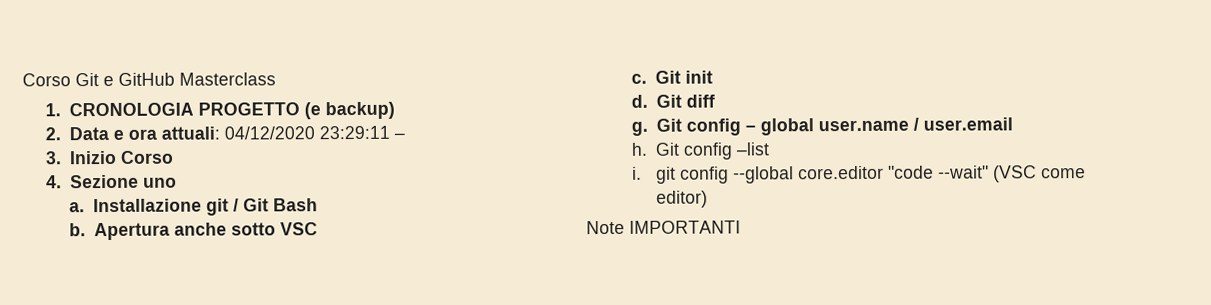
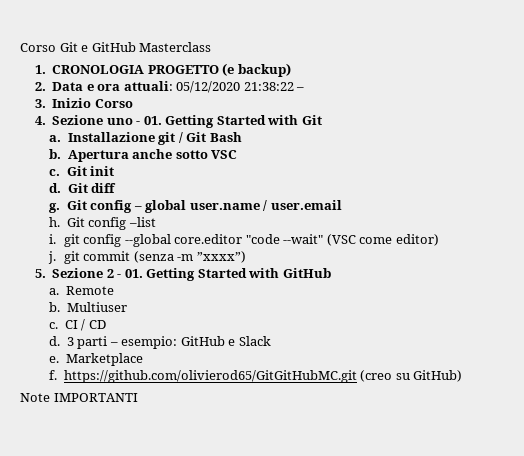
- 2. Data e ora attuali: 04/12/2020 23:29:11 –
+ 2. Data e ora attuali: 05/12/2020 21:38:22 –
- 4. Sezione uno
+ 4. Sezione uno - 01. Getting Started with Git
+ j. git commit (senza -m ”xxxx”)
+ 5. Sezione 2 - 01. Getting Started with GitHub
+ a. Remote
+ b. Multiuser
+ c. CI / CD
+ d. 3 parti – esempio: GitHub e Slack
+ e. Marketplace
+ f. https://github.com/olivierod65/GitGitHubMC.git (creo su GitHub)

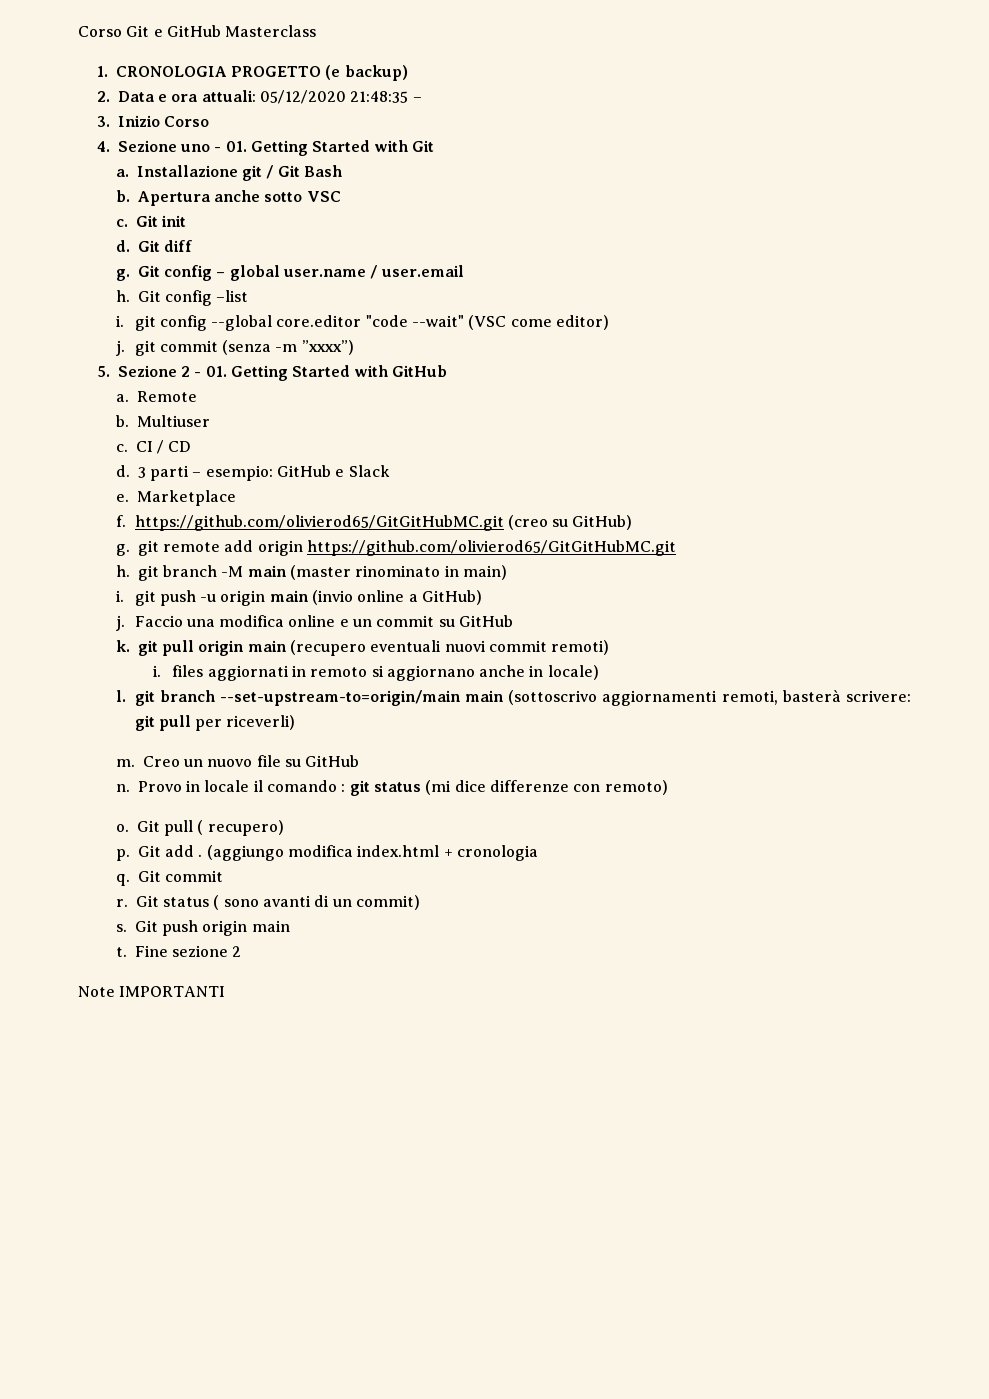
- 2. Data e ora attuali: 05/12/2020 21:38:22 –
+ 2. Data e ora attuali: 05/12/2020 21:48:35 –
+ g. git remote add origin https://github.com/olivierod65/GitGitHubMC.git
+ h. git branch -M main (master rinominato in main)
+ i. git push -u origin main (invio online a GitHub)
+ j. Faccio una modifica online e un commit su GitHub
+ k. git pull origin main (recupero eventuali nuovi commit remoti)
+ i. files aggiornati in remoto si aggiornano anche in locale)
+ l. git branch --set-upstream-to=origin/main main (sottoscrivo aggiornamenti remoti, basterà scrivere: git pull per riceverli)
+ m. Creo un nuovo file su GitHub
+ n. Provo in locale il comando : git status (mi dice differenze con remoto)
+ o. Git pull ( recupero)
+ p. Git add . (aggiungo modifica index.html + cronologia
+ q. Git commit
+ r. Git status ( sono avanti di un commit)
+ s. Git push origin main
+ t. Fine sezione 2

